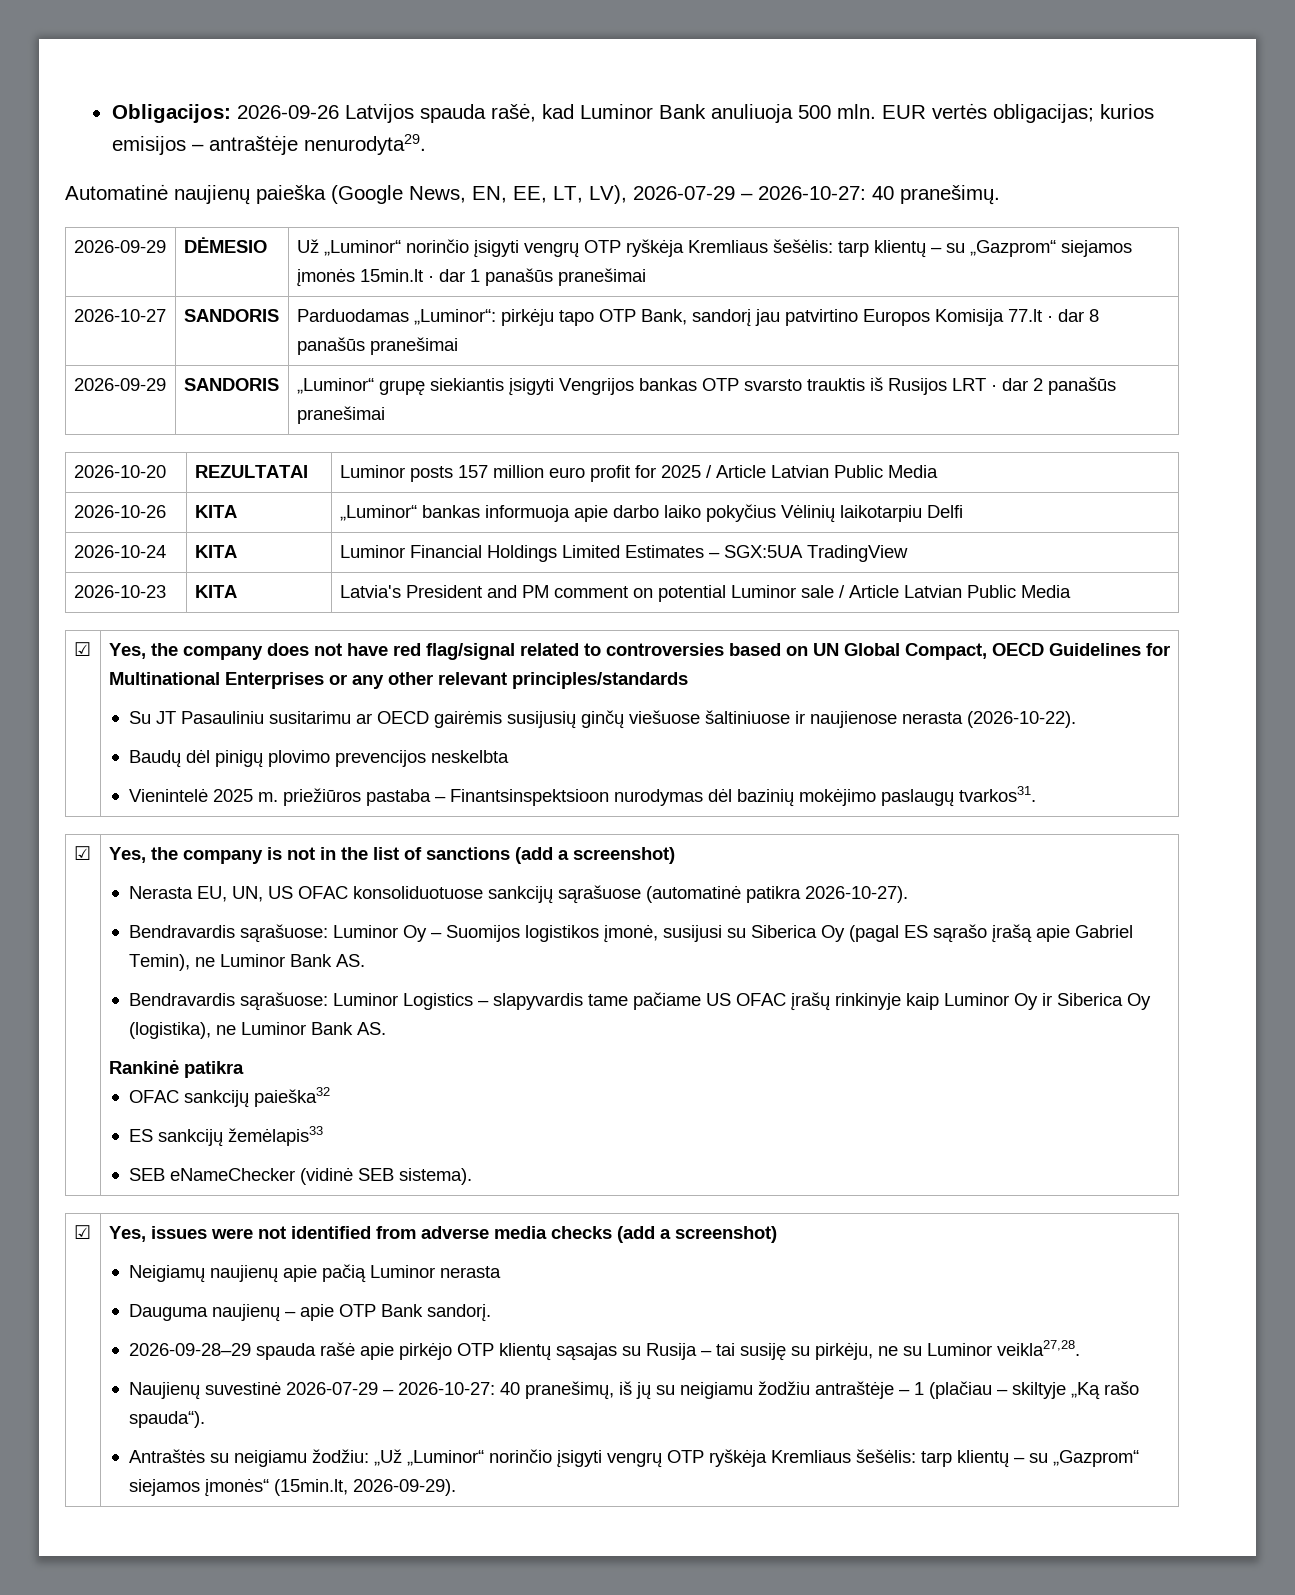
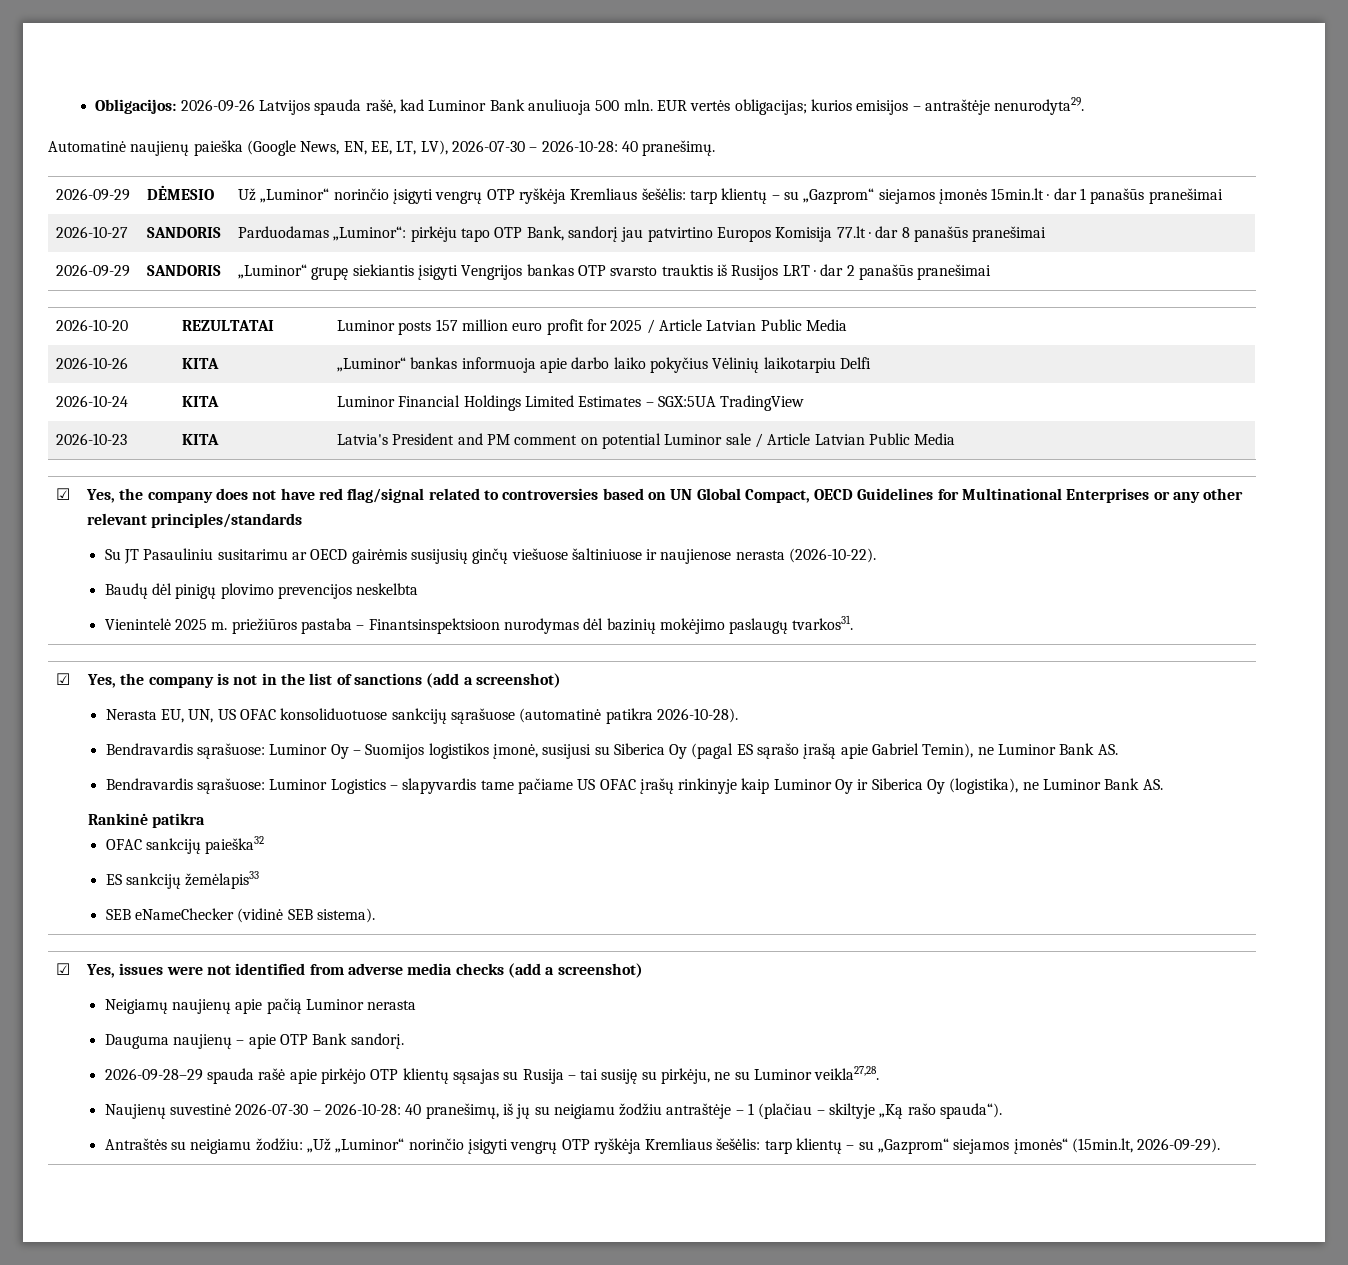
- Automatinė naujienų paieška (Google News, EN, EE, LT, LV), 2026-07-29 – 2026-10-27: 40 pranešimų.
+ Automatinė naujienų paieška (Google News, EN, EE, LT, LV), 2026-07-30 – 2026-10-28: 40 pranešimų.
- Nerasta EU, UN, US OFAC konsoliduotuose sankcijų sąrašuose (automatinė patikra 2026-10-27).
+ Nerasta EU, UN, US OFAC konsoliduotuose sankcijų sąrašuose (automatinė patikra 2026-10-28).
- Naujienų suvestinė 2026-07-29 – 2026-10-27: 40 pranešimų, iš jų su neigiamu žodžiu antraštėje – 1 (plačiau – skiltyje „Ką rašo spauda“).
+ Naujienų suvestinė 2026-07-30 – 2026-10-28: 40 pranešimų, iš jų su neigiamu žodžiu antraštėje – 1 (plačiau – skiltyje „Ką rašo spauda“).

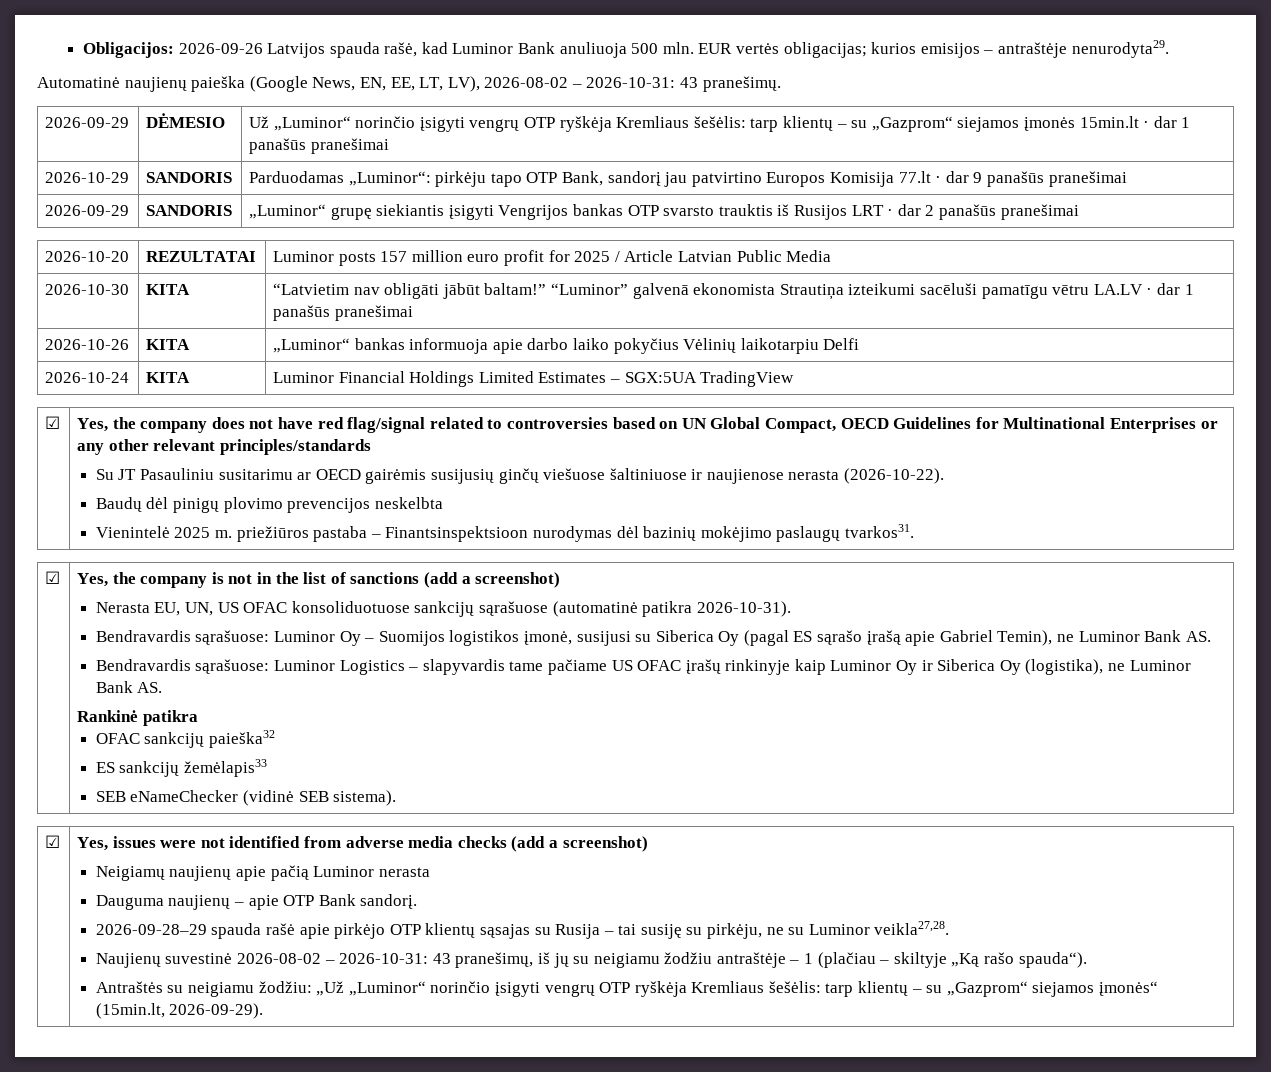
- Automatinė naujienų paieška (Google News, EN, EE, LT, LV), 2026-07-30 – 2026-10-28: 40 pranešimų.
+ Automatinė naujienų paieška (Google News, EN, EE, LT, LV), 2026-08-02 – 2026-10-31: 43 pranešimų.
- 2026-10-27 | SANDORIS | Parduodamas „Luminor“: pirkėju tapo OTP Bank, sandorį jau patvirtino Europos Komisija 77.lt · dar 8 panašūs pranešimai
+ 2026-10-29 | SANDORIS | Parduodamas „Luminor“: pirkėju tapo OTP Bank, sandorį jau patvirtino Europos Komisija 77.lt · dar 9 panašūs pranešimai
+ 2026-10-30 | KITA | “Latvietim nav obligāti jābūt baltam!” “Luminor” galvenā ekonomista Strautiņa izteikumi sacēluši pamatīgu vētru LA.LV · dar 1 panašūs pranešimai
- 2026-10-23 | KITA | Latvia's President and PM comment on potential Luminor sale / Article Latvian Public Media
- Nerasta EU, UN, US OFAC konsoliduotuose sankcijų sąrašuose (automatinė patikra 2026-10-28).
+ Nerasta EU, UN, US OFAC konsoliduotuose sankcijų sąrašuose (automatinė patikra 2026-10-31).
- Naujienų suvestinė 2026-07-30 – 2026-10-28: 40 pranešimų, iš jų su neigiamu žodžiu antraštėje – 1 (plačiau – skiltyje „Ką rašo spauda“).
+ Naujienų suvestinė 2026-08-02 – 2026-10-31: 43 pranešimų, iš jų su neigiamu žodžiu antraštėje – 1 (plačiau – skiltyje „Ką rašo spauda“).

